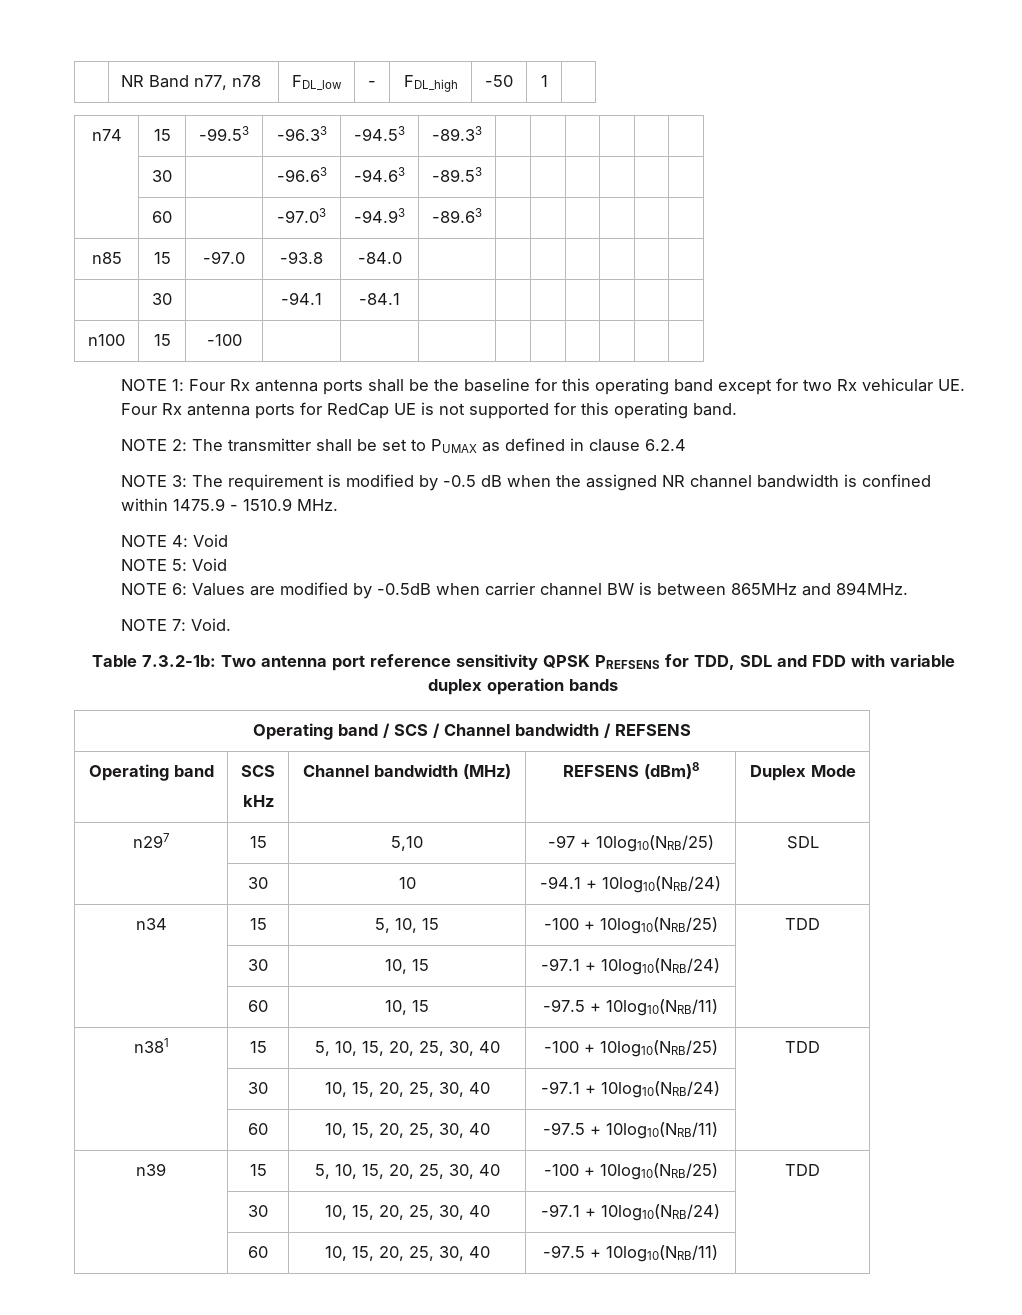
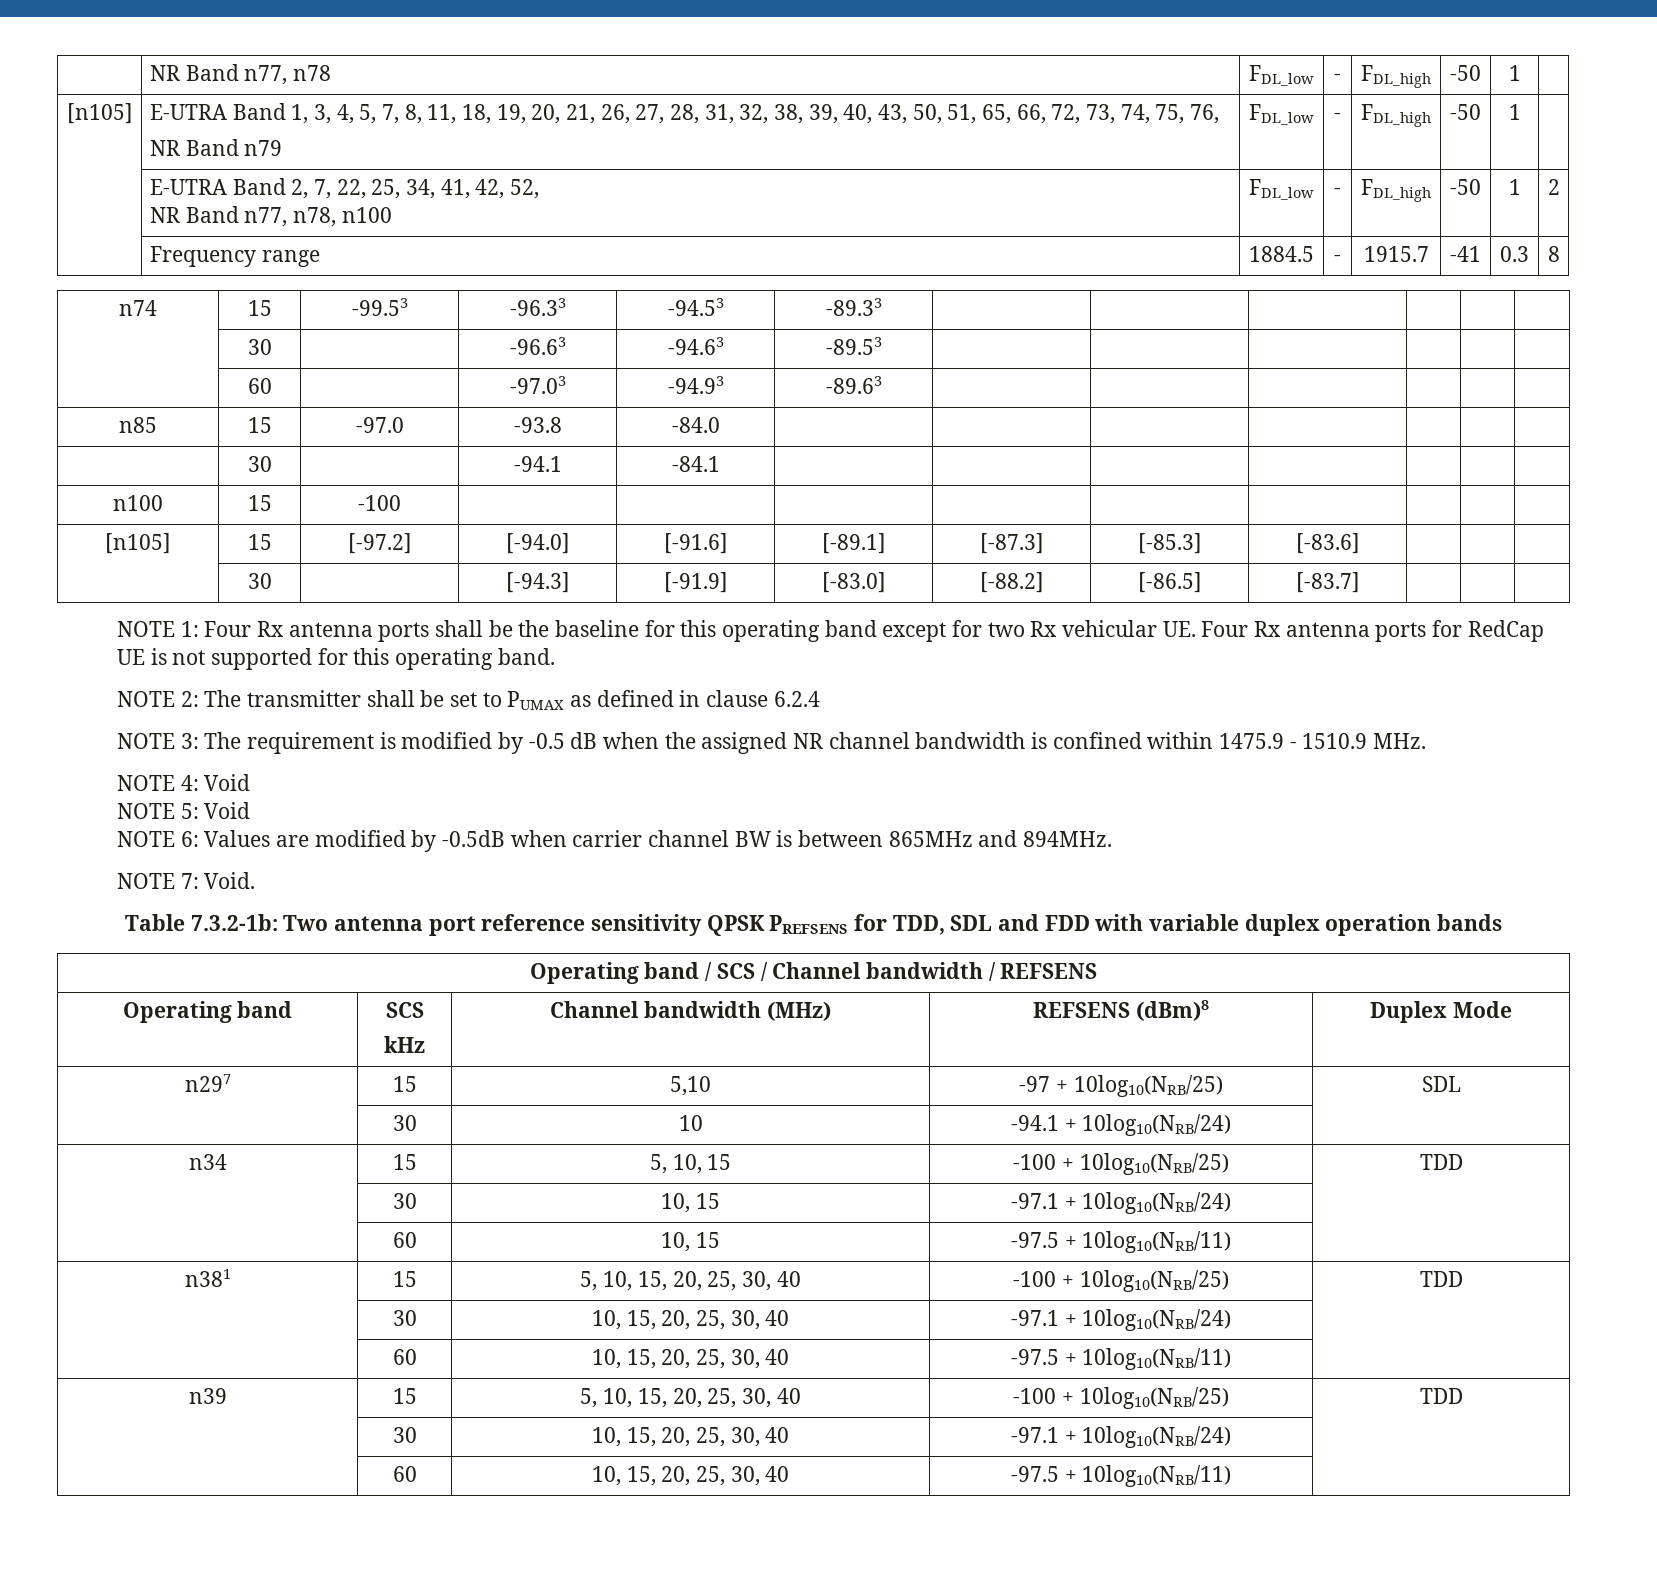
+ [n105] | E-UTRA Band 1, 3, 4, 5, 7, 8, 11, 18, 19, 20, 21, 26, 27, 28, 31, 32, 38, 39, 40, 43, 50, 51, 65, 66, 72, 73, 74, 75, 76,
+ NR Band n79 | FDL_low | - | FDL_high | -50 | 1 |
+ | E-UTRA Band 2, 7, 22, 25, 34, 41, 42, 52,
+ NR Band n77, n78, n100 | FDL_low | - | FDL_high | -50 | 1 | 2
+ | Frequency range | 1884.5 | - | 1915.7 | -41 | 0.3 | 8
+ [n105] | 15 | [-97.2] | [-94.0] | [-91.6] | [-89.1] | [-87.3] | [-85.3] | [-83.6] | | |
+ | 30 | | [-94.3] | [-91.9] | [-83.0] | [-88.2] | [-86.5] | [-83.7] | | |

